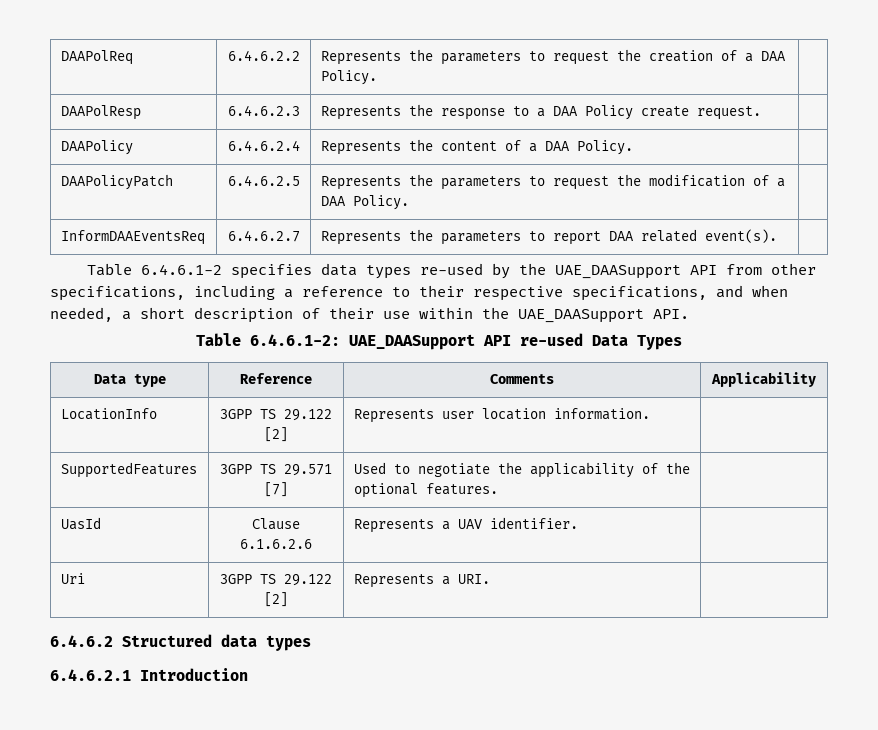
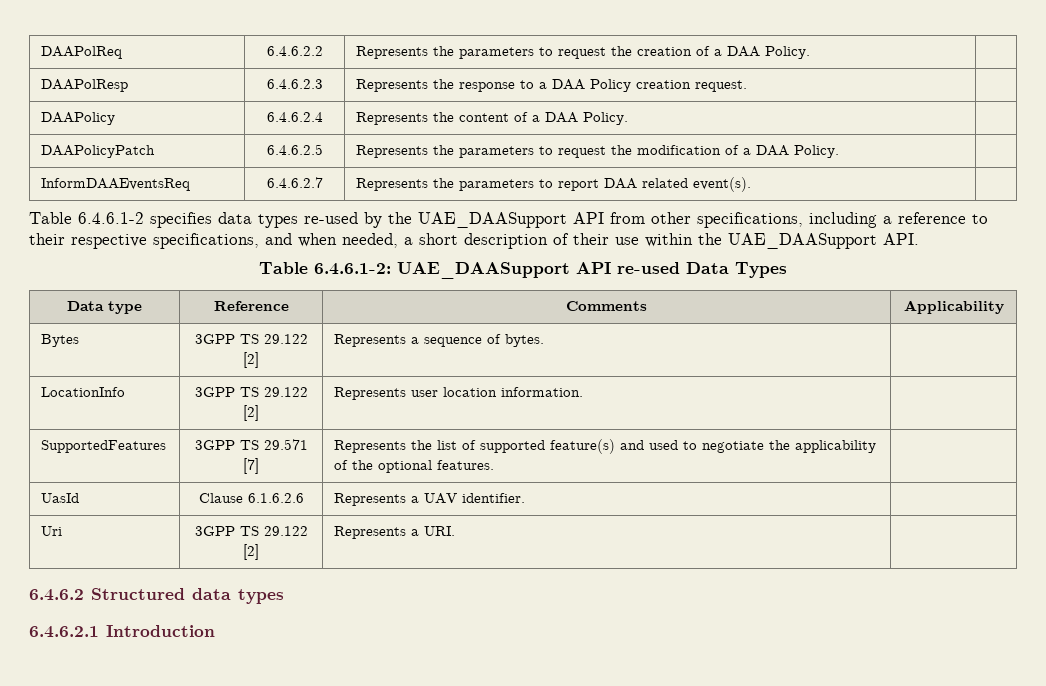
- DAAPolResp | 6.4.6.2.3 | Represents the response to a DAA Policy create request. |
+ DAAPolResp | 6.4.6.2.3 | Represents the response to a DAA Policy creation request. |
+ Bytes | 3GPP TS 29.122 [2] | Represents a sequence of bytes. |
- SupportedFeatures | 3GPP TS 29.571 [7] | Used to negotiate the applicability of the optional features. |
+ SupportedFeatures | 3GPP TS 29.571 [7] | Represents the list of supported feature(s) and used to negotiate the applicability of the optional features. |

